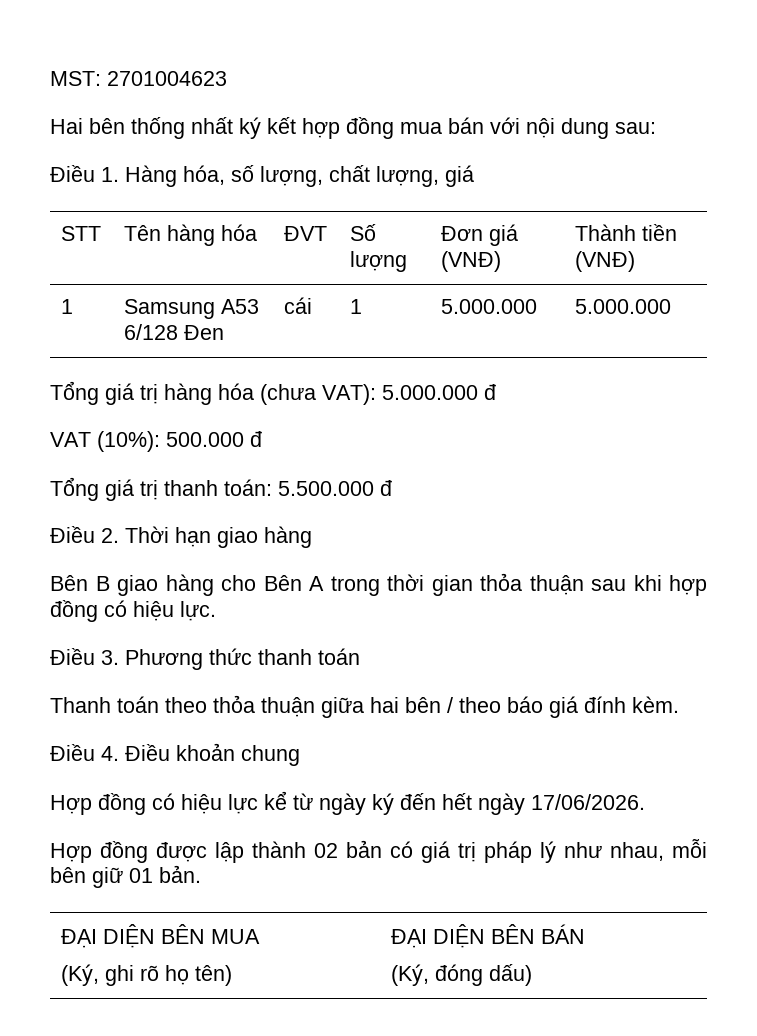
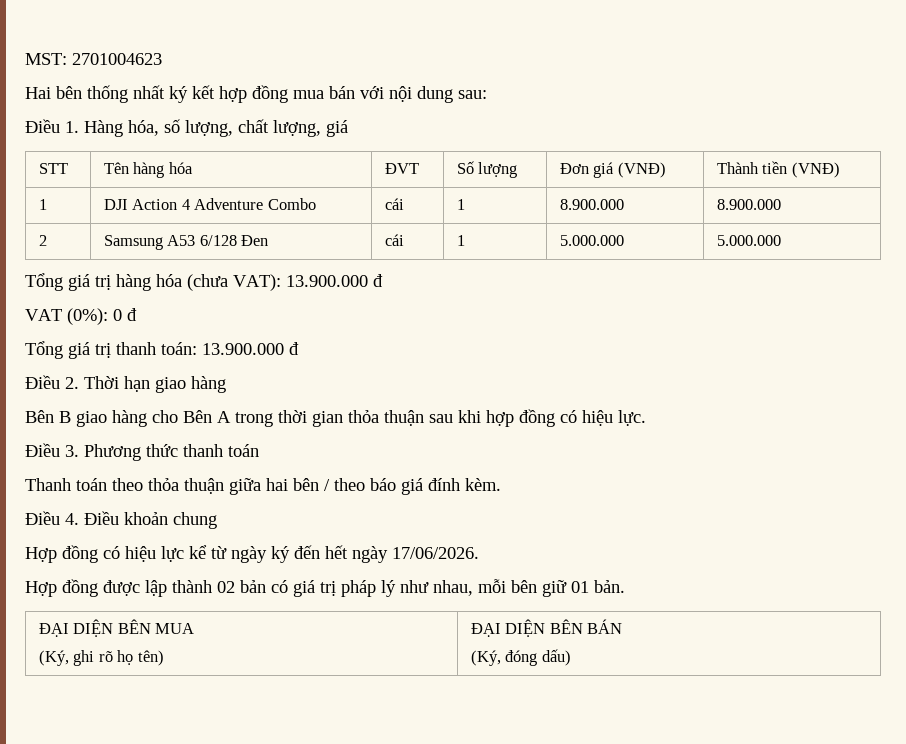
- 1 | Samsung A53 6/128 Đen | cái | 1 | 5.000.000 | 5.000.000
+ 1 | DJI Action 4 Adventure Combo | cái | 1 | 8.900.000 | 8.900.000
+ 2 | Samsung A53 6/128 Đen | cái | 1 | 5.000.000 | 5.000.000
- Tổng giá trị hàng hóa (chưa VAT): 5.000.000 đ
+ Tổng giá trị hàng hóa (chưa VAT): 13.900.000 đ
- VAT (10%): 500.000 đ
+ VAT (0%): 0 đ
- Tổng giá trị thanh toán: 5.500.000 đ
+ Tổng giá trị thanh toán: 13.900.000 đ

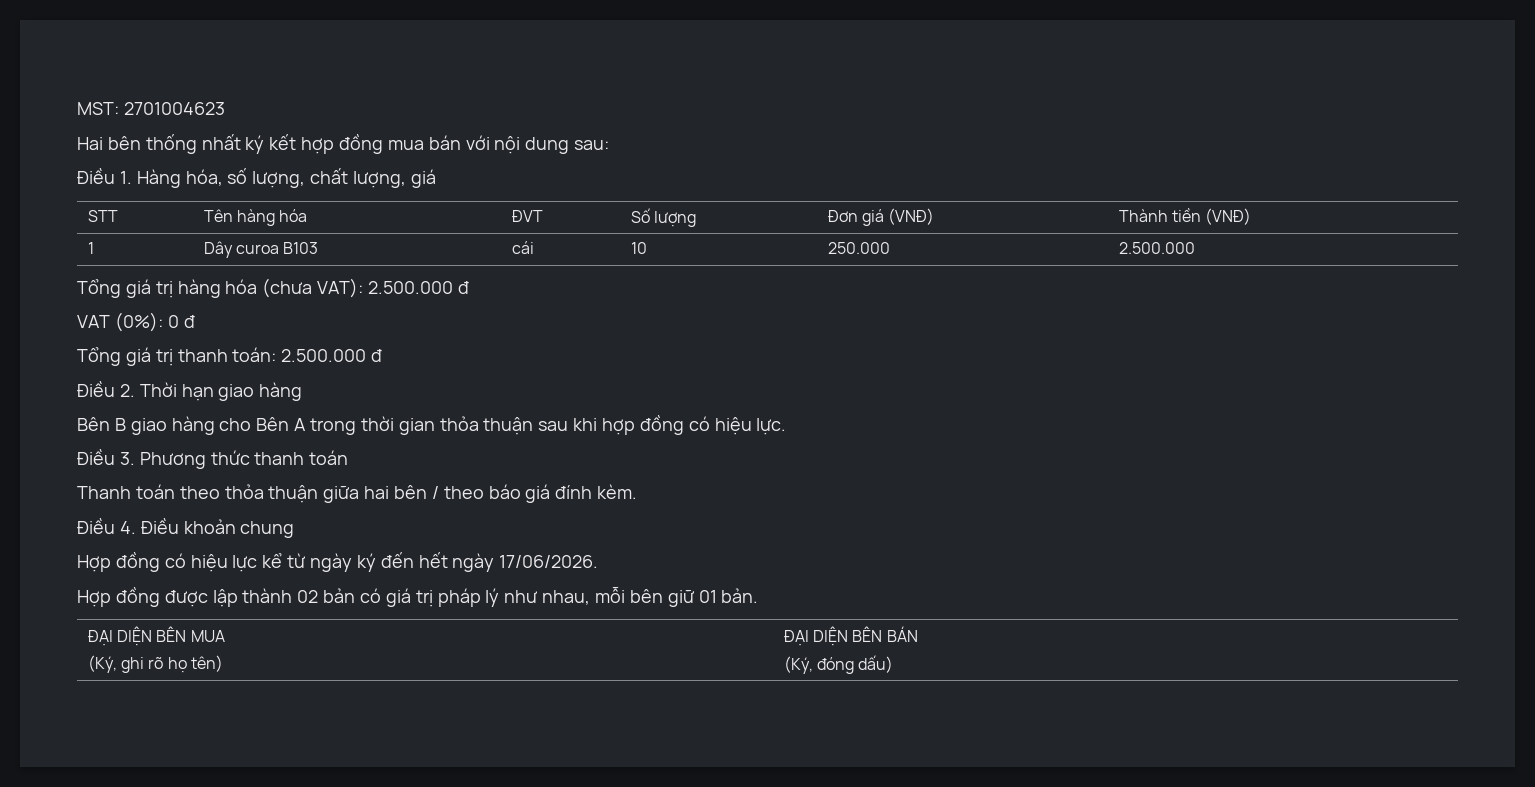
- 1 | DJI Action 4 Adventure Combo | cái | 1 | 8.900.000 | 8.900.000
- 2 | Samsung A53 6/128 Đen | cái | 1 | 5.000.000 | 5.000.000
+ 1 | Dây curoa B103 | cái | 10 | 250.000 | 2.500.000
- Tổng giá trị hàng hóa (chưa VAT): 13.900.000 đ
+ Tổng giá trị hàng hóa (chưa VAT): 2.500.000 đ
- Tổng giá trị thanh toán: 13.900.000 đ
+ Tổng giá trị thanh toán: 2.500.000 đ

